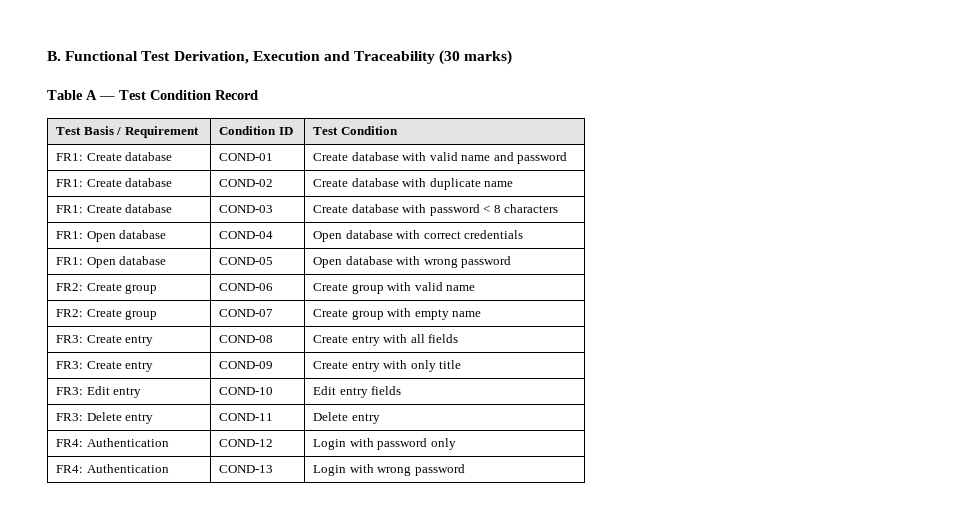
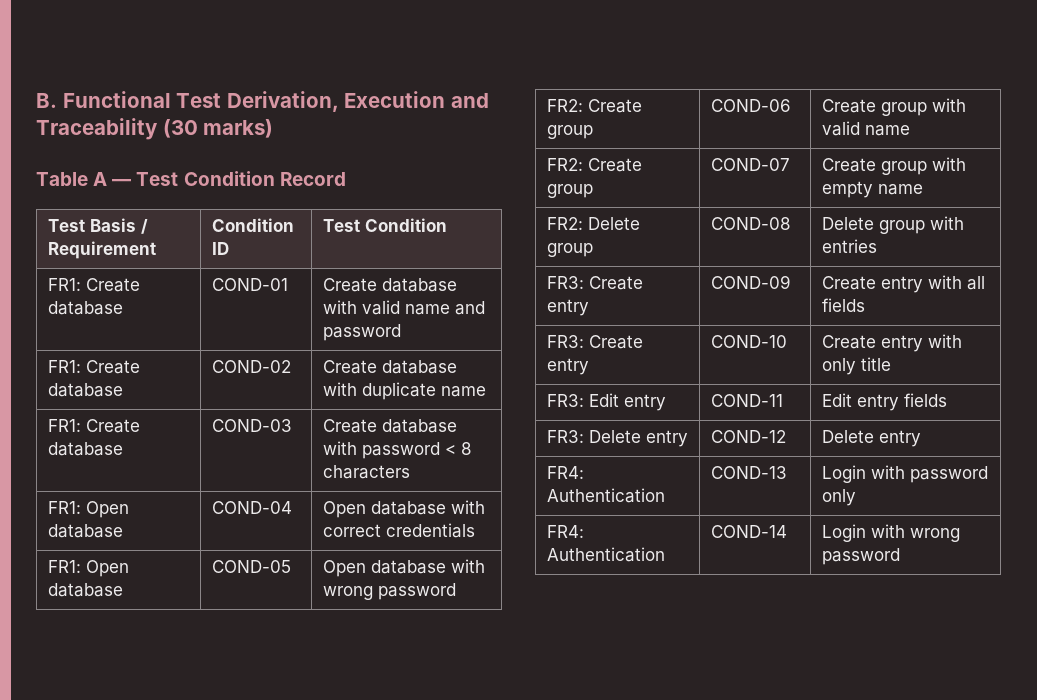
- FR3: Create entry | COND-08 | Create entry with all fields
+ FR2: Delete group | COND-08 | Delete group with entries
+ FR3: Create entry | COND-09 | Create entry with all fields
- FR3: Create entry | COND-09 | Create entry with only title
+ FR3: Create entry | COND-10 | Create entry with only title
- FR3: Edit entry | COND-10 | Edit entry fields
+ FR3: Edit entry | COND-11 | Edit entry fields
- FR3: Delete entry | COND-11 | Delete entry
+ FR3: Delete entry | COND-12 | Delete entry
- FR4: Authentication | COND-12 | Login with password only
+ FR4: Authentication | COND-13 | Login with password only
- FR4: Authentication | COND-13 | Login with wrong password
+ FR4: Authentication | COND-14 | Login with wrong password

